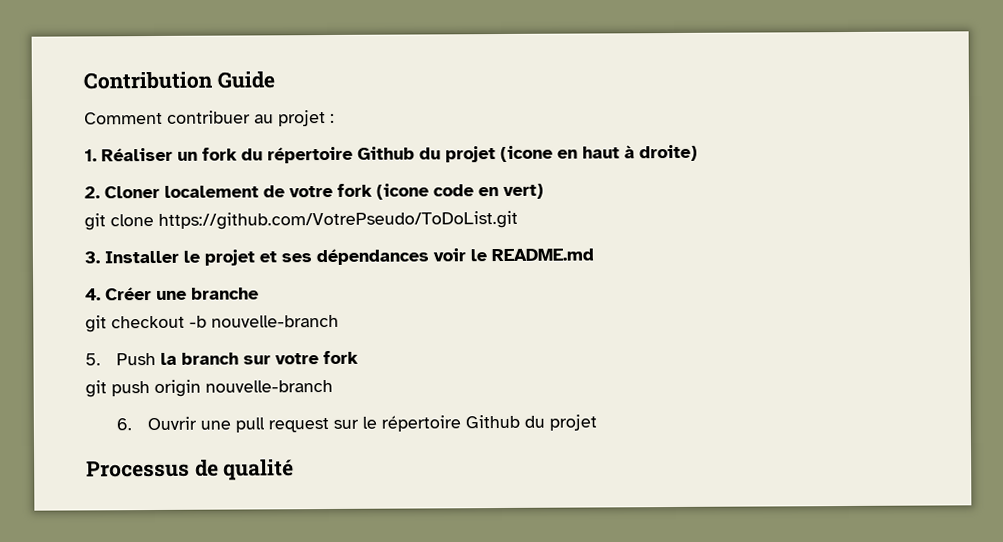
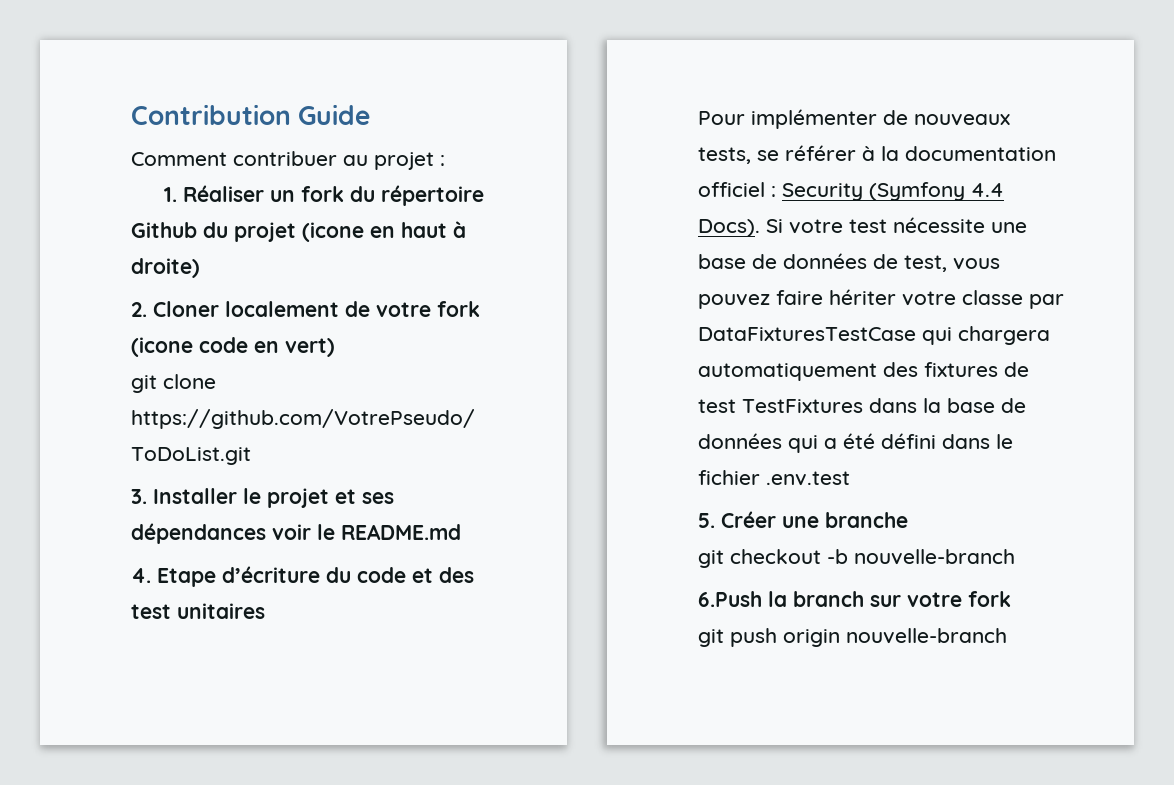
- 4. Créer une branche
+ 4. Etape d’écriture du code et des test unitaires
+ Pour implémenter de nouveaux tests, se référer à la documentation officiel : Security (Symfony 4.4 Docs). Si votre test nécessite une base de données de test, vous pouvez faire hériter votre classe par DataFixturesTestCase qui chargera automatiquement des fixtures de test TestFixtures dans la base de données qui a été défini dans le fichier .env.test
+ 5. Créer une branche
- 5. Push la branch sur votre fork
+ 6.Push la branch sur votre fork
- 6. Ouvrir une pull request sur le répertoire Github du projet
- Processus de qualité

